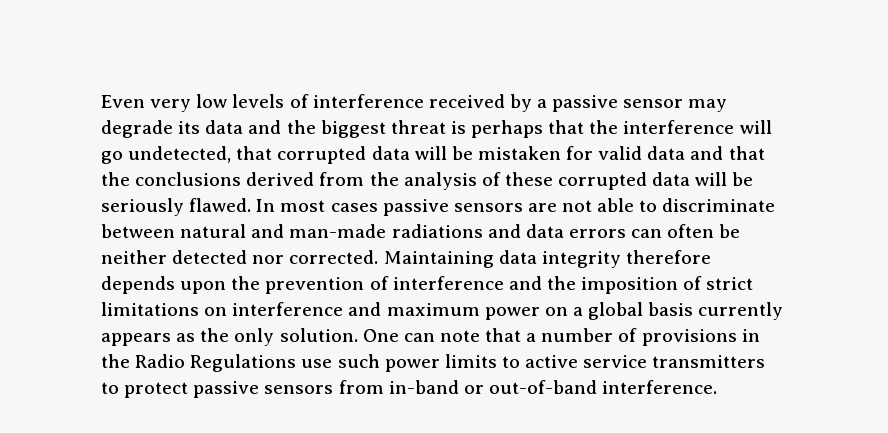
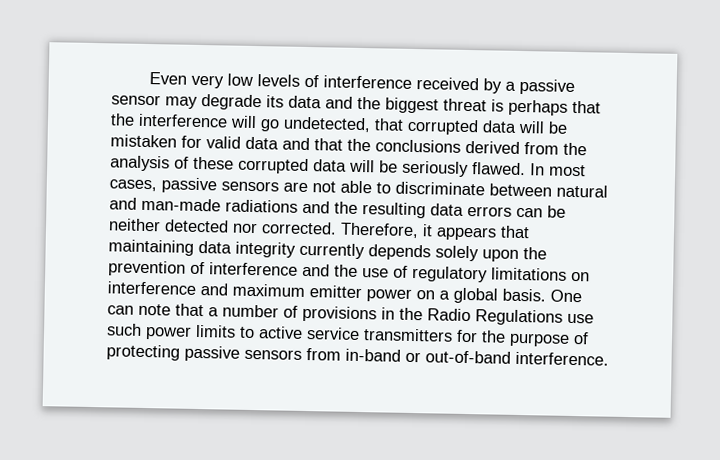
- In most cases passive sensors are not able to discriminate between natural and man-made radiations and data errors can often be neither detected nor corrected.
+ In most cases, passive sensors are not able to discriminate between natural and man-made radiations and the resulting data errors can be neither detected nor corrected.
- Maintaining data integrity therefore depends upon the prevention of interference and the imposition of strict limitations on interference and maximum power on a global basis currently appears as the only solution.
+ Therefore, it appears that maintaining data integrity currently depends solely upon the prevention of interference and the use of regulatory limitations on interference and maximum emitter power on a global basis.
- One can note that a number of provisions in the Radio Regulations use such power limits to active service transmitters to protect passive sensors from in-band or out-of-band interference.
+ One can note that a number of provisions in the Radio Regulations use such power limits to active service transmitters for the purpose of protecting passive sensors from in-band or out-of-band interference.

